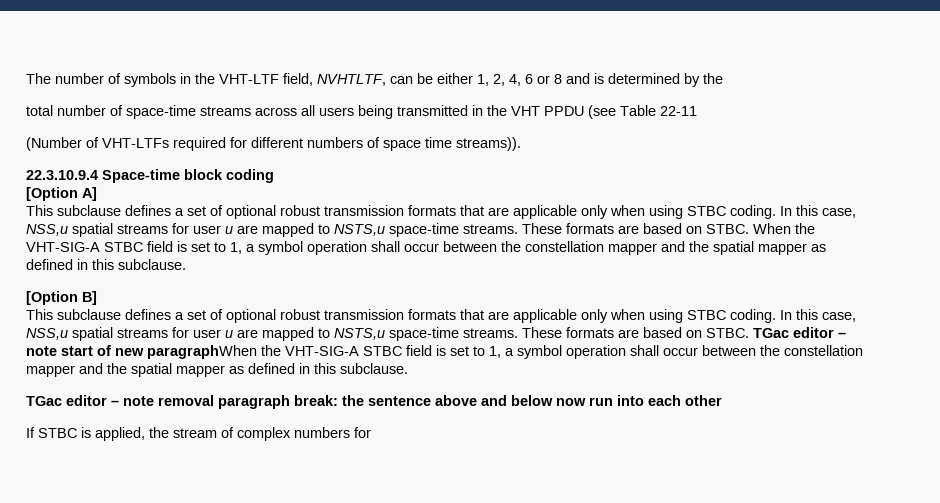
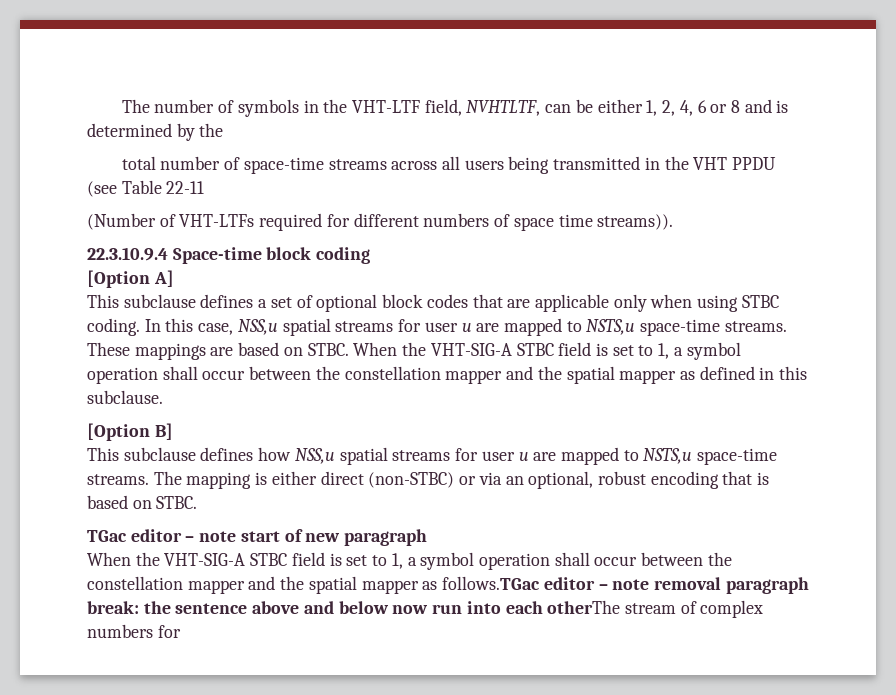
  [Option A]
- This subclause defines a set of optional robust transmission formats that are applicable only when using STBC coding. In this case, NSS,u spatial streams for user u are mapped to NSTS,u space-time streams. These formats are based on STBC.
+ This subclause defines a set of optional block codes that are applicable only when using STBC coding. In this case, NSS,u spatial streams for user u are mapped to NSTS,u space-time streams. These mappings are based on STBC.
  [Option B]
- This subclause defines a set of optional robust transmission formats that are applicable only when using STBC coding. In this case, NSS,u spatial streams for user u are mapped to NSTS,u space-time streams.
+ This subclause defines how NSS,u spatial streams for user u are mapped to NSTS,u space-time streams.
- These formats are based on STBC. TGac editor – note start of new paragraphWhen the VHT-SIG-A STBC field is set to 1, a symbol operation shall occur between the constellation mapper and the spatial mapper as defined in this subclause.
- TGac editor – note removal paragraph break: the sentence above and below now run into each other
- If STBC is applied, the stream of complex numbers for
+ The mapping is either direct (non-STBC) or via an optional, robust encoding that is based on STBC.
+ TGac editor – note start of new paragraph
+ When the VHT-SIG-A STBC field is set to 1, a symbol operation shall occur between the constellation mapper and the spatial mapper as follows.TGac editor – note removal paragraph break: the sentence above and below now run into each otherThe stream of complex numbers for

